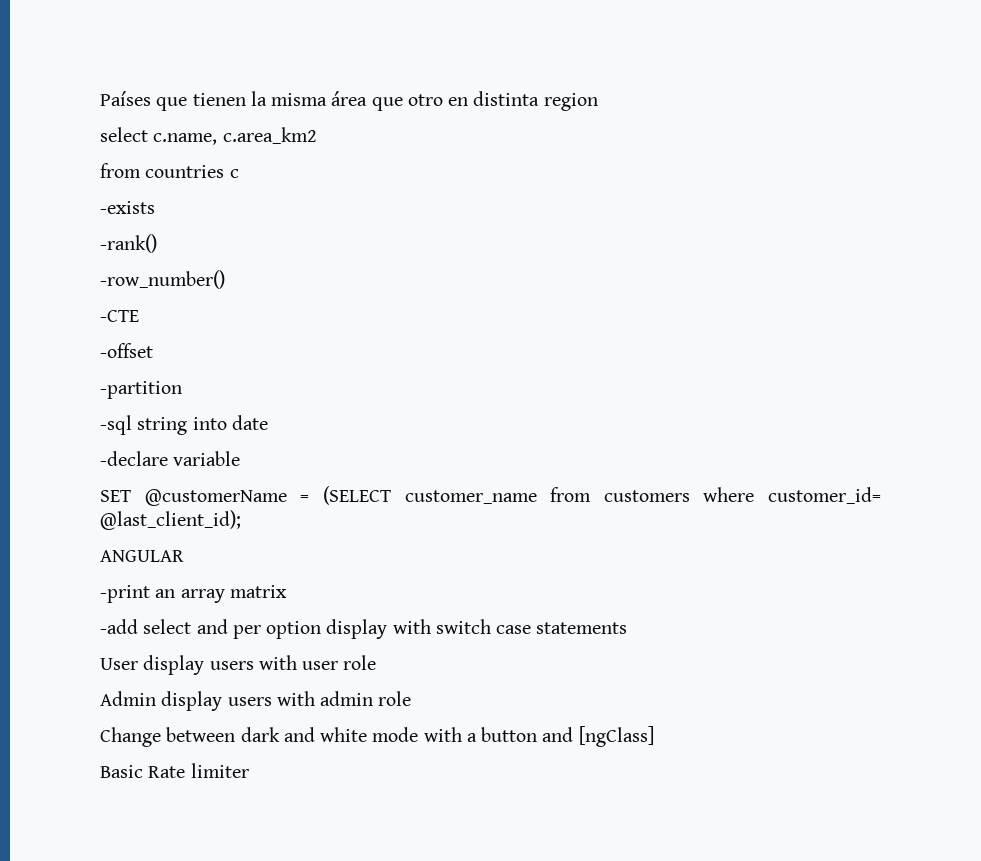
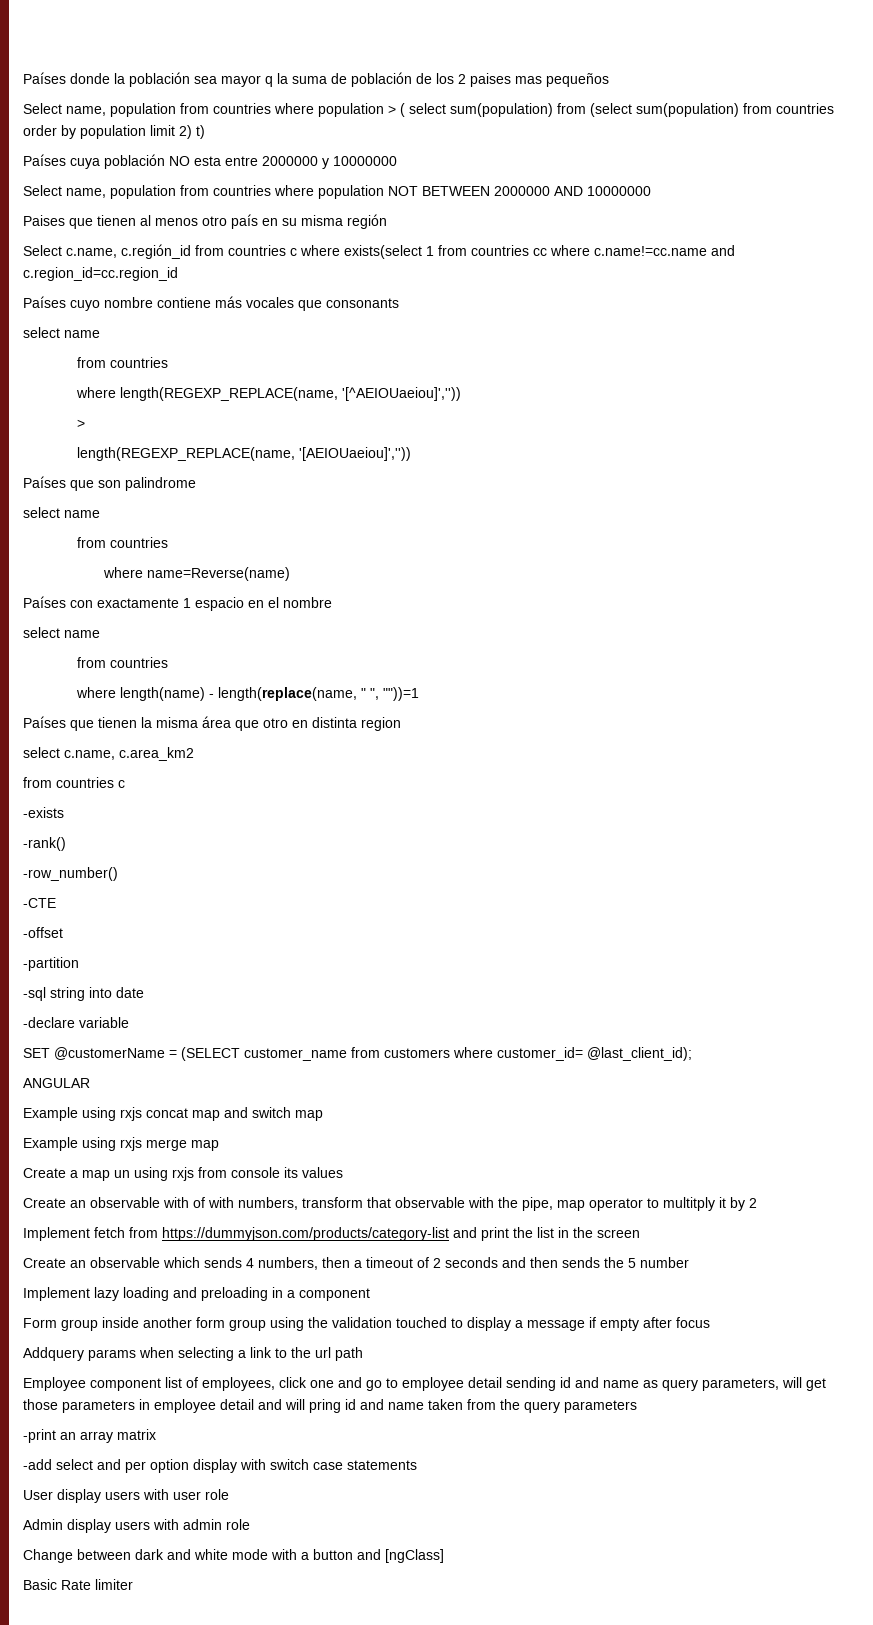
+ Países donde la población sea mayor q la suma de población de los 2 paises mas pequeños
+ Select name, population from countries where population > ( select sum(population) from (select sum(population) from countries order by population limit 2) t)
+ Países cuya población NO esta entre 2000000 y 10000000
+ Select name, population from countries where population NOT BETWEEN 2000000 AND 10000000
+ Paises que tienen al menos otro país en su misma región
+ Select c.name, c.región_id from countries c where exists(select 1 from countries cc where c.name!=cc.name and c.region_id=cc.region_id
+ Países cuyo nombre contiene más vocales que consonants
+ select name
+ from countries
+ where length(REGEXP_REPLACE(name, '[^AEIOUaeiou]',''))
+ >
+ length(REGEXP_REPLACE(name, '[AEIOUaeiou]',''))
+ Países que son palindrome
+ select name
+ from countries
+ where name=Reverse(name)
+ Países con exactamente 1 espacio en el nombre
+ select name
+ from countries
+ where length(name) - length(replace(name, " ", ""))=1
+ Example using rxjs concat map and switch map
+ Example using rxjs merge map
+ Create a map un using rxjs from console its values
+ Create an observable with of with numbers, transform that observable with the pipe, map operator to multitply it by 2
+ Implement fetch from https://dummyjson.com/products/category-list and print the list in the screen
+ Create an observable which sends 4 numbers, then a timeout of 2 seconds and then sends the 5 number
+ Implement lazy loading and preloading in a component
+ Form group inside another form group using the validation touched to display a message if empty after focus
+ Addquery params when selecting a link to the url path
+ Employee component list of employees, click one and go to employee detail sending id and name as query parameters, will get those parameters in employee detail and will pring id and name taken from the query parameters

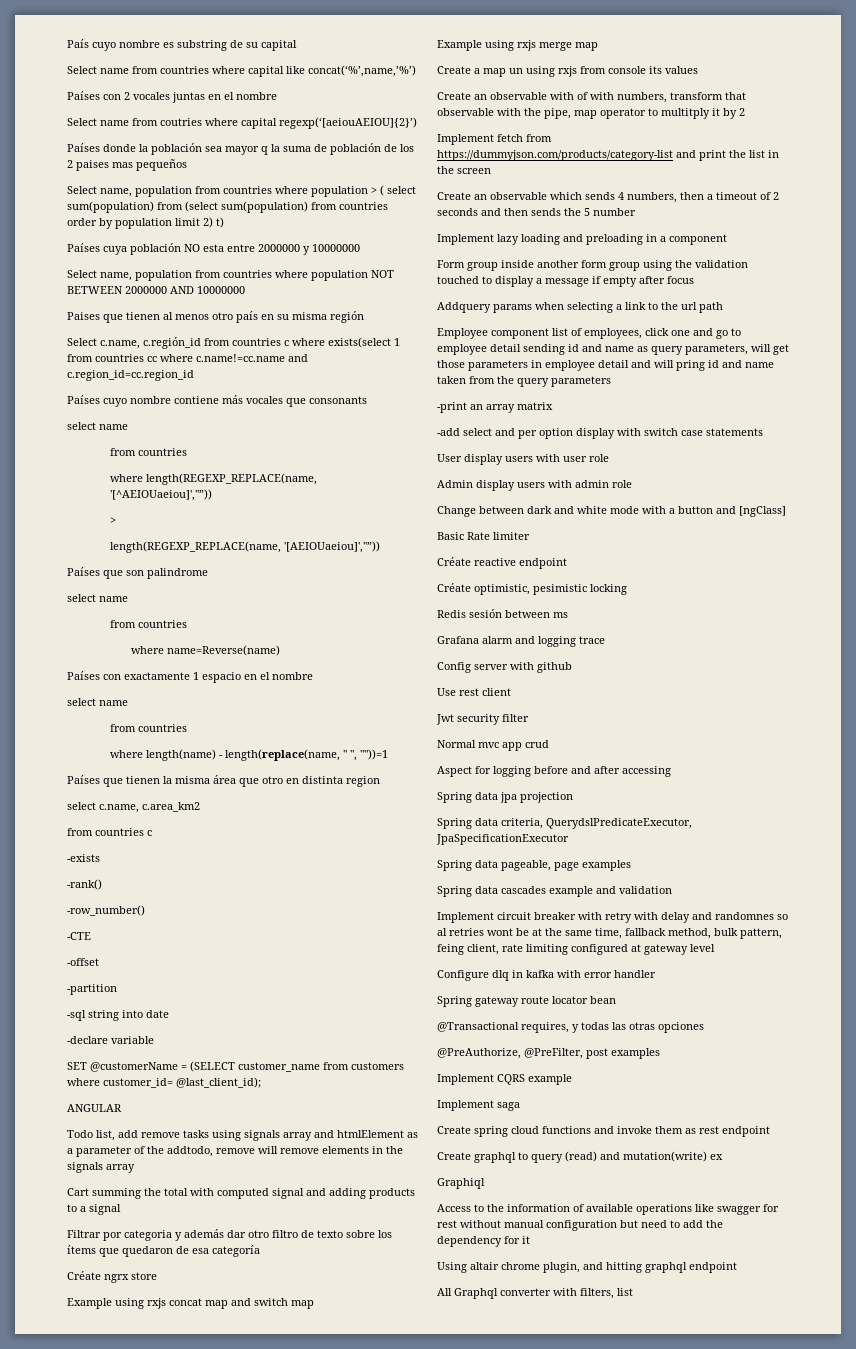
+ País cuyo nombre es substring de su capital
+ Select name from countries where capital like concat(‘%’,name,’%’)
+ Países con 2 vocales juntas en el nombre
+ Select name from coutries where capital regexp(‘[aeiouAEIOU]{2}’)
- where length(REGEXP_REPLACE(name, '[^AEIOUaeiou]',''))
+ where length(REGEXP_REPLACE(name, '[^AEIOUaeiou]',''”))
- length(REGEXP_REPLACE(name, '[AEIOUaeiou]',''))
+ length(REGEXP_REPLACE(name, '[AEIOUaeiou]',''”))
+ Todo list, add remove tasks using signals array and htmlElement as a parameter of the addtodo, remove will remove elements in the signals array
+ Cart summing the total with computed signal and adding products to a signal
+ Filtrar por categoria y además dar otro filtro de texto sobre los ítems que quedaron de esa categoría
+ Créate ngrx store
+ Créate reactive endpoint
+ Créate optimistic, pesimistic locking
+ Redis sesión between ms
+ Grafana alarm and logging trace
+ Config server with github
+ Use rest client
+ Jwt security filter
+ Normal mvc app crud
+ Aspect for logging before and after accessing
+ Spring data jpa projection
+ Spring data criteria, QuerydslPredicateExecutor, JpaSpecificationExecutor
+ Spring data pageable, page examples
+ Spring data cascades example and validation
+ Implement circuit breaker with retry with delay and randomnes so al retries wont be at the same time, fallback method, bulk pattern, feing client, rate limiting configured at gateway level
+ Configure dlq in kafka with error handler
+ Spring gateway route locator bean
+ @Transactional requires, y todas las otras opciones
+ @PreAuthorize, @PreFilter, post examples
+ Implement CQRS example
+ Implement saga
+ Create spring cloud functions and invoke them as rest endpoint
+ Create graphql to query (read) and mutation(write) ex
+ Graphiql
+ Access to the information of available operations like swagger for rest without manual configuration but need to add the dependency for it
+ Using altair chrome plugin, and hitting graphql endpoint
+ All Graphql converter with filters, list

